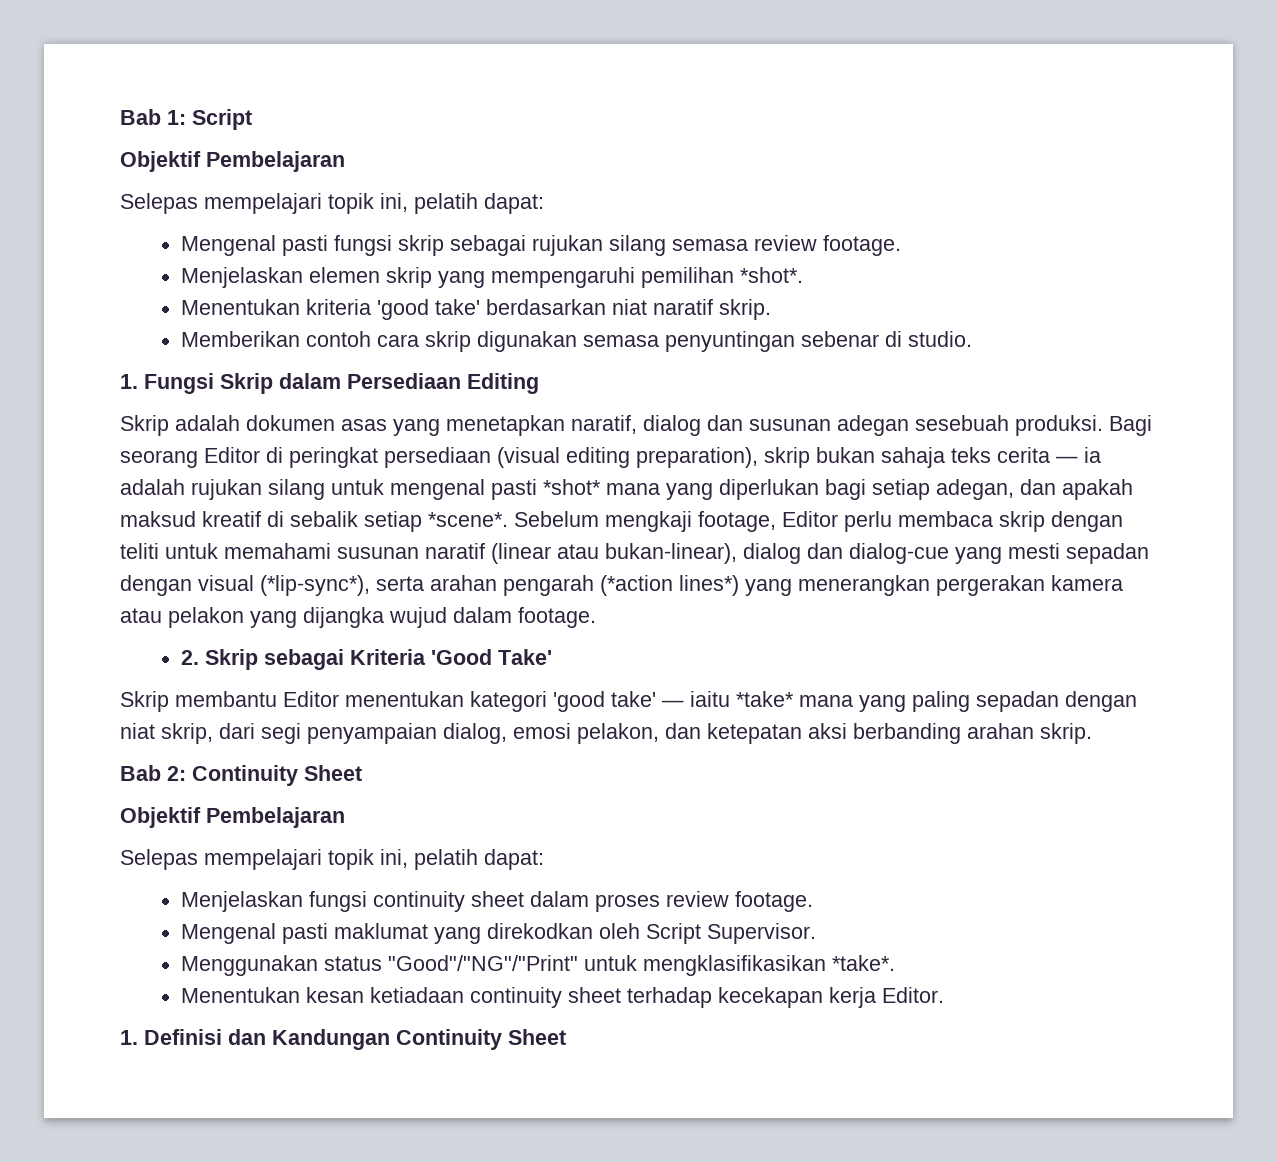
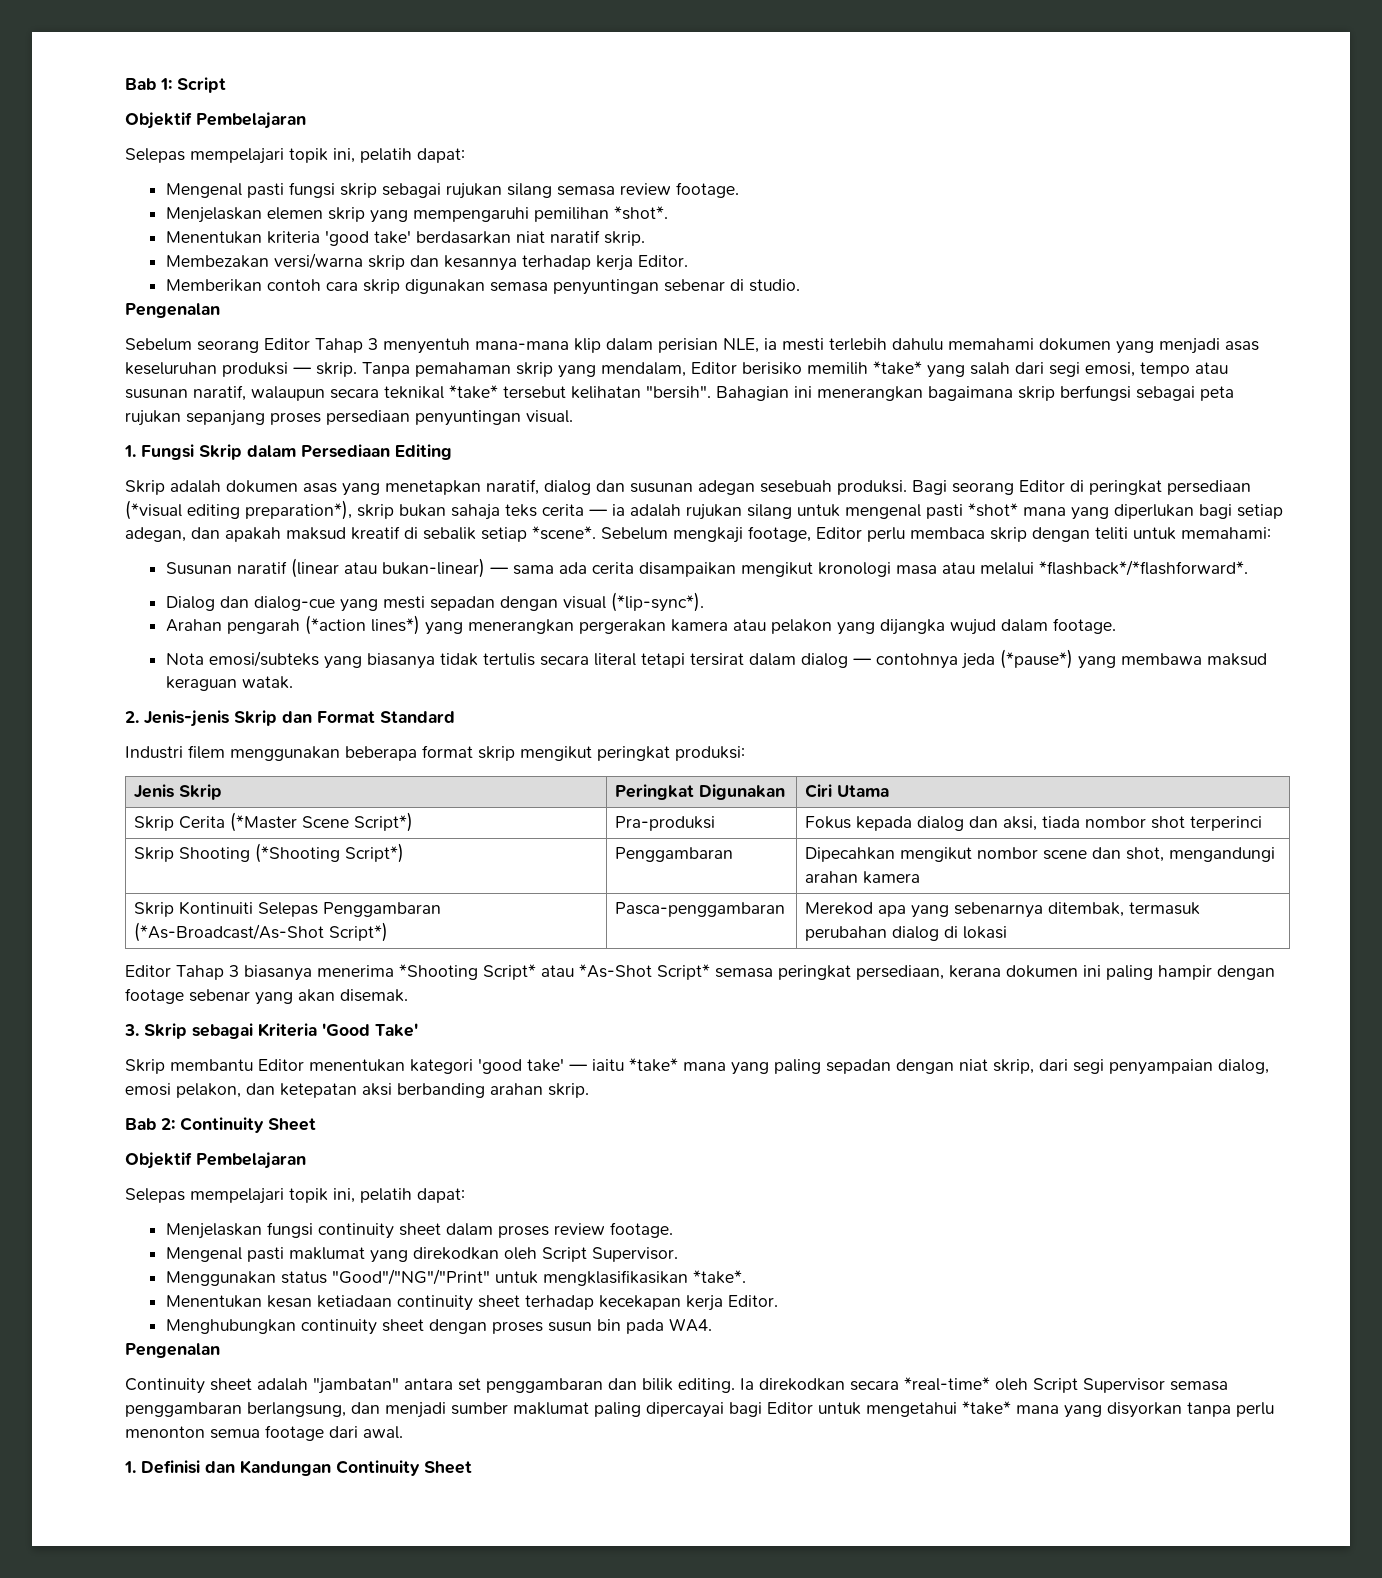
+ Membezakan versi/warna skrip dan kesannya terhadap kerja Editor.
  Memberikan contoh cara skrip digunakan semasa penyuntingan sebenar di studio.
+ Pengenalan
+ Sebelum seorang Editor Tahap 3 menyentuh mana-mana klip dalam perisian NLE, ia mesti terlebih dahulu memahami dokumen yang menjadi asas keseluruhan produksi — skrip. Tanpa pemahaman skrip yang mendalam, Editor berisiko memilih *take* yang salah dari segi emosi, tempo atau susunan naratif, walaupun secara teknikal *take* tersebut kelihatan "bersih". Bahagian ini menerangkan bagaimana skrip berfungsi sebagai peta rujukan sepanjang proses persediaan penyuntingan visual.
- Bagi seorang Editor di peringkat persediaan (visual editing preparation), skrip bukan sahaja teks cerita — ia adalah rujukan silang untuk mengenal pasti *shot* mana yang diperlukan bagi setiap adegan, dan apakah maksud kreatif di sebalik setiap *scene*.
+ Bagi seorang Editor di peringkat persediaan (*visual editing preparation*), skrip bukan sahaja teks cerita — ia adalah rujukan silang untuk mengenal pasti *shot* mana yang diperlukan bagi setiap adegan, dan apakah maksud kreatif di sebalik setiap *scene*.
- Sebelum mengkaji footage, Editor perlu membaca skrip dengan teliti untuk memahami susunan naratif (linear atau bukan-linear), dialog dan dialog-cue yang mesti sepadan dengan visual (*lip-sync*), serta arahan pengarah (*action lines*) yang menerangkan pergerakan kamera atau pelakon yang dijangka wujud dalam footage.
+ Sebelum mengkaji footage, Editor perlu membaca skrip dengan teliti untuk memahami:
+ Susunan naratif (linear atau bukan-linear) — sama ada cerita disampaikan mengikut kronologi masa atau melalui *flashback*/*flashforward*.
+ Dialog dan dialog-cue yang mesti sepadan dengan visual (*lip-sync*).
+ Arahan pengarah (*action lines*) yang menerangkan pergerakan kamera atau pelakon yang dijangka wujud dalam footage.
- 2. Skrip sebagai Kriteria 'Good Take'
+ Nota emosi/subteks yang biasanya tidak tertulis secara literal tetapi tersirat dalam dialog — contohnya jeda (*pause*) yang membawa maksud keraguan watak.
+ 2. Jenis-jenis Skrip dan Format Standard
+ Industri filem menggunakan beberapa format skrip mengikut peringkat produksi:
+ Jenis Skrip | Peringkat Digunakan | Ciri Utama
+ Skrip Cerita (*Master Scene Script*) | Pra-produksi | Fokus kepada dialog dan aksi, tiada nombor shot terperinci
+ Skrip Shooting (*Shooting Script*) | Penggambaran | Dipecahkan mengikut nombor scene dan shot, mengandungi arahan kamera
+ Skrip Kontinuiti Selepas Penggambaran (*As-Broadcast/As-Shot Script*) | Pasca-penggambaran | Merekod apa yang sebenarnya ditembak, termasuk perubahan dialog di lokasi
+ Editor Tahap 3 biasanya menerima *Shooting Script* atau *As-Shot Script* semasa peringkat persediaan, kerana dokumen ini paling hampir dengan footage sebenar yang akan disemak.
+ 3. Skrip sebagai Kriteria 'Good Take'
+ Menghubungkan continuity sheet dengan proses susun bin pada WA4.
+ Pengenalan
+ Continuity sheet adalah "jambatan" antara set penggambaran dan bilik editing. Ia direkodkan secara *real-time* oleh Script Supervisor semasa penggambaran berlangsung, dan menjadi sumber maklumat paling dipercayai bagi Editor untuk mengetahui *take* mana yang disyorkan tanpa perlu menonton semua footage dari awal.

